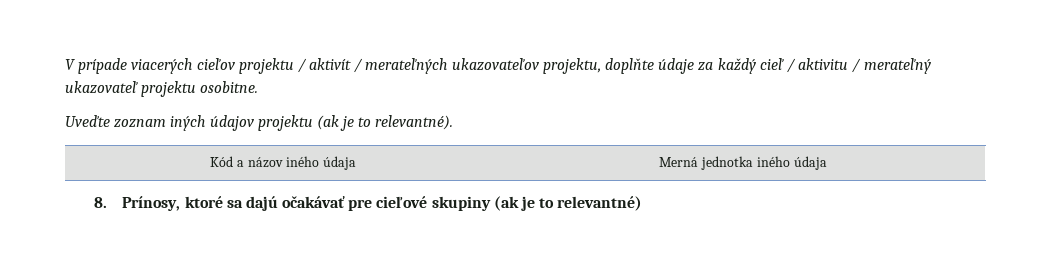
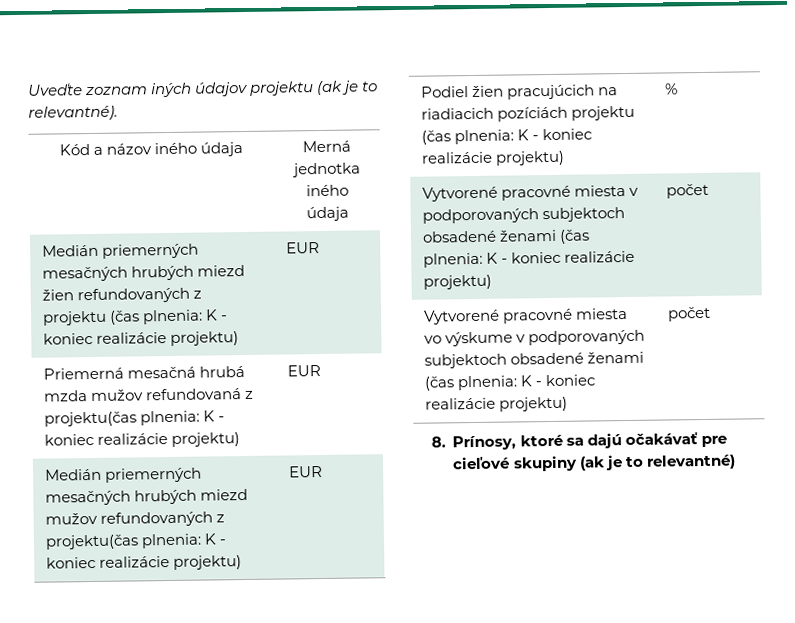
- V prípade viacerých cieľov projektu / aktivít / merateľných ukazovateľov projektu, doplňte údaje za každý cieľ / aktivitu / merateľný ukazovateľ projektu osobitne.
+ Medián priemerných mesačných hrubých miezd žien refundovaných z projektu (čas plnenia: K - koniec realizácie projektu) | EUR
+ Priemerná mesačná hrubá mzda mužov refundovaná z projektu(čas plnenia: K - koniec realizácie projektu) | EUR
+ Medián priemerných mesačných hrubých miezd mužov refundovaných z projektu(čas plnenia: K - koniec realizácie projektu) | EUR
+ Podiel žien pracujúcich na riadiacich pozíciách projektu (čas plnenia: K - koniec realizácie projektu) | %
+ Vytvorené pracovné miesta v podporovaných subjektoch obsadené ženami (čas plnenia: K - koniec realizácie projektu) | počet
+ Vytvorené pracovné miesta vo výskume v podporovaných subjektoch obsadené ženami (čas plnenia: K - koniec realizácie projektu) | počet

